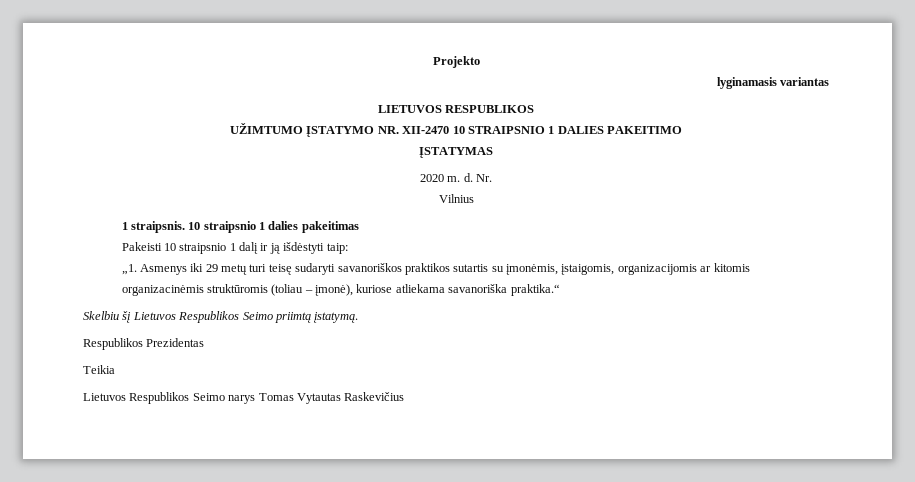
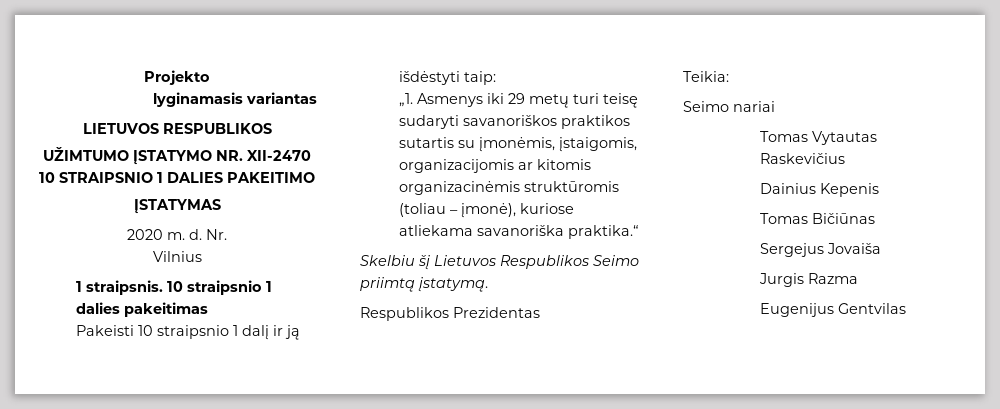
- Teikia
- Lietuvos Respublikos Seimo narys Tomas Vytautas Raskevičius
+ Teikia:
+ Seimo nariai
+ Tomas Vytautas Raskevičius
+ Dainius Kepenis
+ Tomas Bičiūnas
+ Sergejus Jovaiša
+ Jurgis Razma
+ Eugenijus Gentvilas

